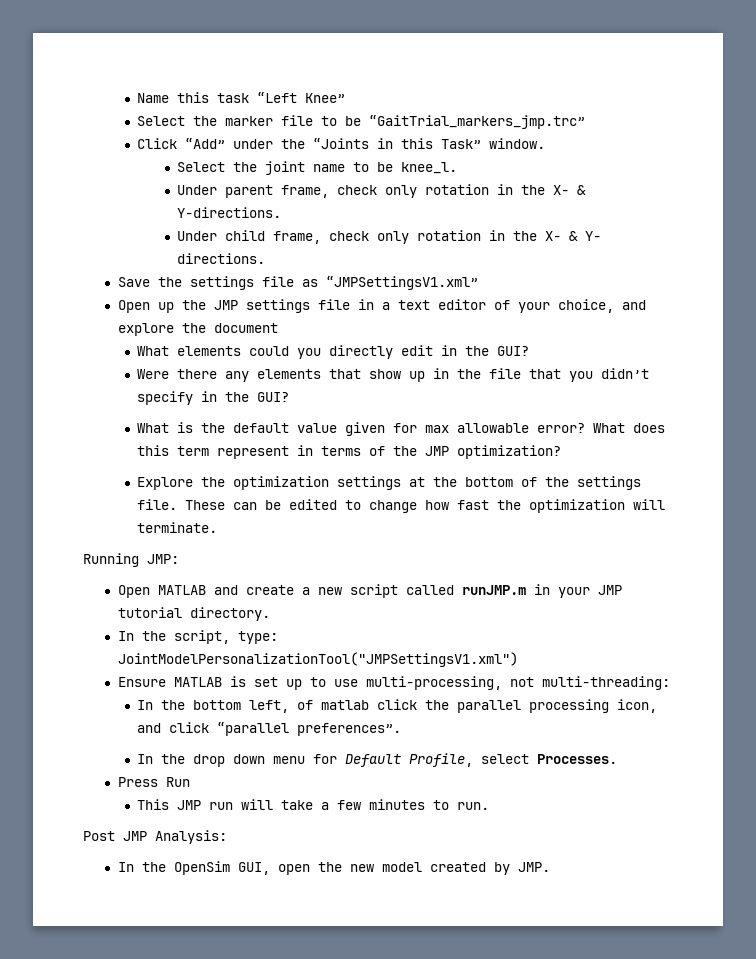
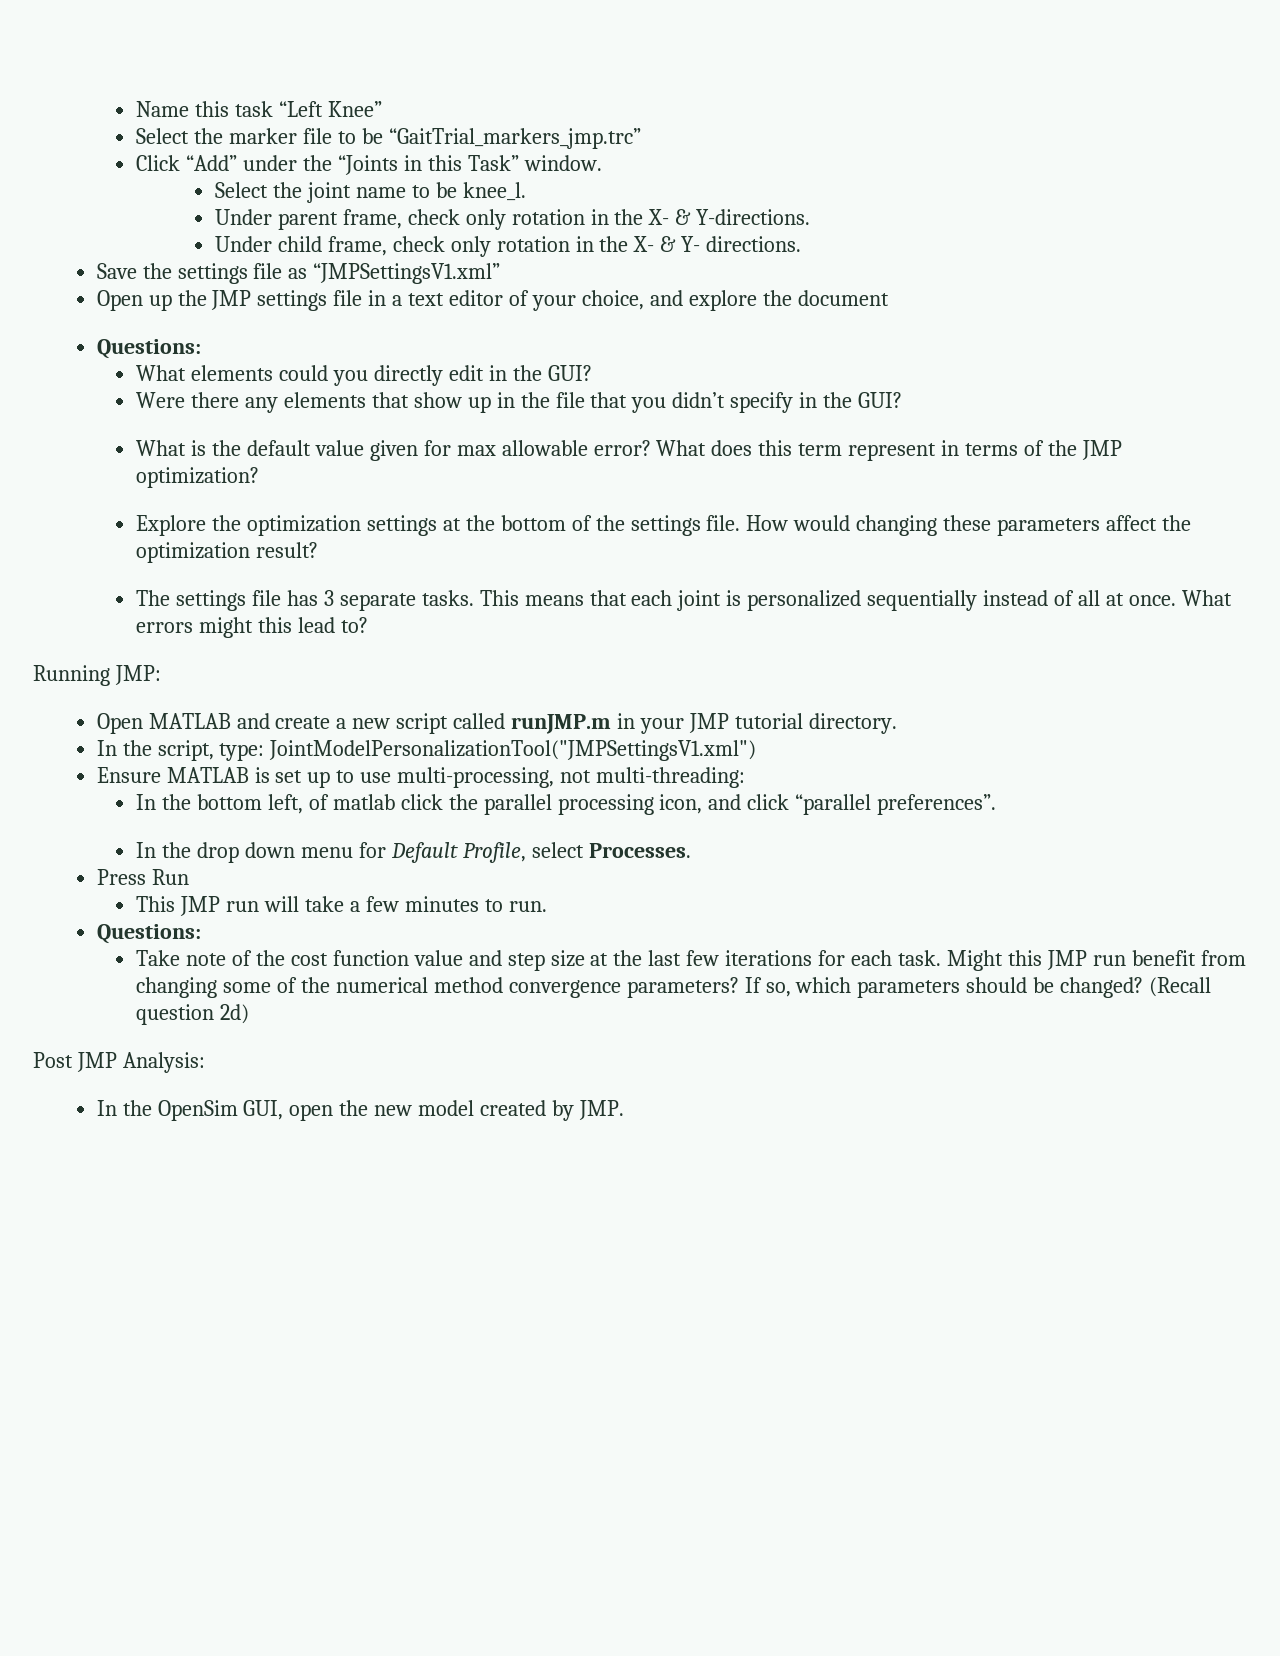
  Open up the JMP settings file in a text editor of your choice, and explore the document
+ Questions:
- These can be edited to change how fast the optimization will terminate.
+ How would changing these parameters affect the optimization result?
+ The settings file has 3 separate tasks. This means that each joint is personalized sequentially instead of all at once. What errors might this lead to?
  This JMP run will take a few minutes to run.
+ Questions:
+ Take note of the cost function value and step size at the last few iterations for each task. Might this JMP run benefit from changing some of the numerical method convergence parameters? If so, which parameters should be changed? (Recall question 2d)

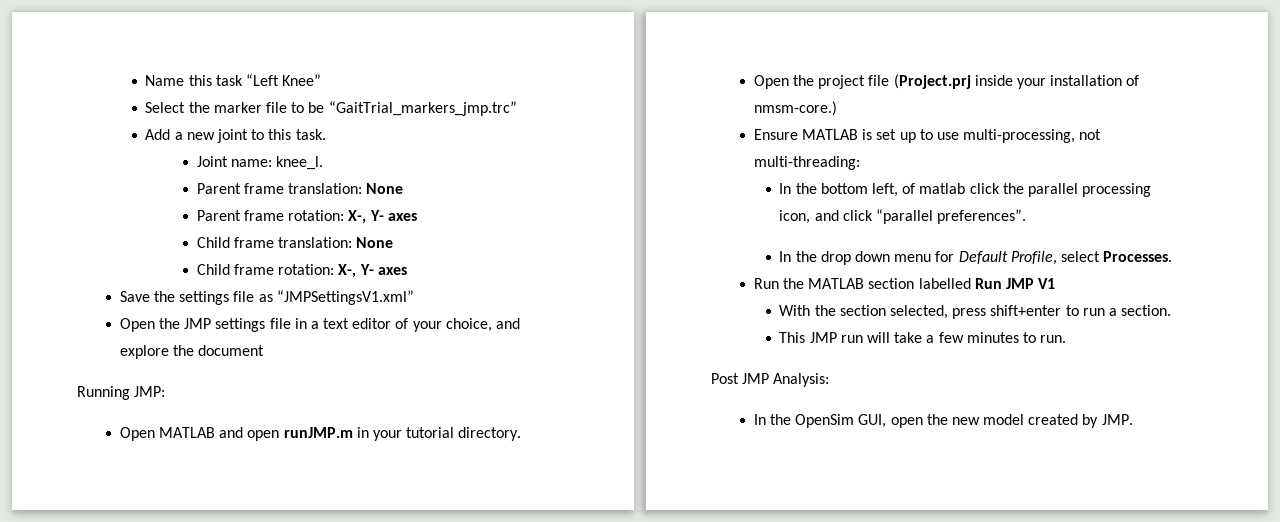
- Click “Add” under the “Joints in this Task” window.
- Select the joint name to be knee_l.
- Under parent frame, check only rotation in the X- & Y-directions.
- Under child frame, check only rotation in the X- & Y- directions.
+ Add a new joint to this task.
+ Joint name: knee_l.
+ Parent frame translation: None
+ Parent frame rotation: X-, Y- axes
+ Child frame translation: None
+ Child frame rotation: X-, Y- axes
- Open up the JMP settings file in a text editor of your choice, and explore the document
- Questions:
- What elements could you directly edit in the GUI?
- Were there any elements that show up in the file that you didn’t specify in the GUI?
- What is the default value given for max allowable error? What does this term represent in terms of the JMP optimization?
- Explore the optimization settings at the bottom of the settings file. How would changing these parameters affect the optimization result?
- The settings file has 3 separate tasks. This means that each joint is personalized sequentially instead of all at once. What errors might this lead to?
+ Open the JMP settings file in a text editor of your choice, and explore the document
- Open MATLAB and create a new script called runJMP.m in your JMP tutorial directory.
+ Open MATLAB and open runJMP.m in your tutorial directory.
- In the script, type: JointModelPersonalizationTool("JMPSettingsV1.xml")
+ Open the project file (Project.prj inside your installation of nmsm-core.)
- Press Run
+ Run the MATLAB section labelled Run JMP V1
+ With the section selected, press shift+enter to run a section.
  This JMP run will take a few minutes to run.
- Questions:
- Take note of the cost function value and step size at the last few iterations for each task. Might this JMP run benefit from changing some of the numerical method convergence parameters? If so, which parameters should be changed? (Recall question 2d)

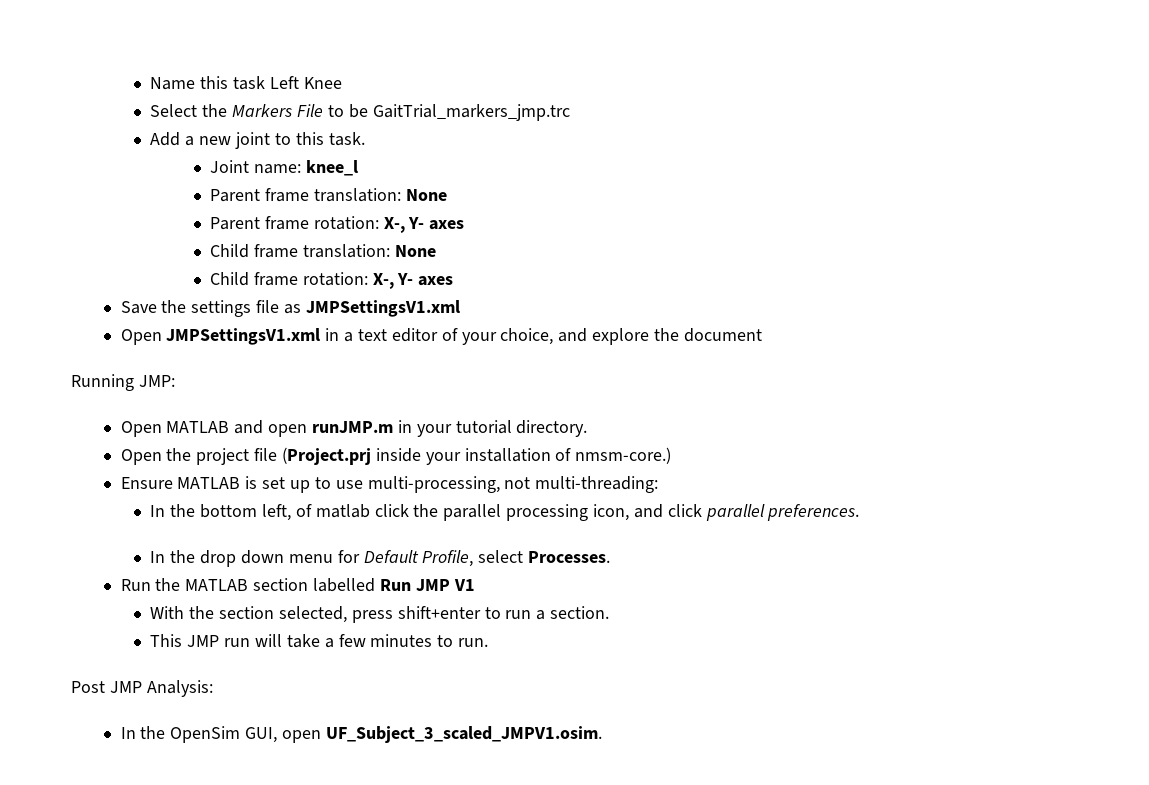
- Name this task “Left Knee”
+ Name this task Left Knee
- Select the marker file to be “GaitTrial_markers_jmp.trc”
+ Select the Markers File to be GaitTrial_markers_jmp.trc
- Joint name: knee_l.
+ Joint name: knee_l
- Save the settings file as “JMPSettingsV1.xml”
- Open the JMP settings file in a text editor of your choice, and explore the document
+ Save the settings file as JMPSettingsV1.xml
+ Open JMPSettingsV1.xml in a text editor of your choice, and explore the document
- In the bottom left, of matlab click the parallel processing icon, and click “parallel preferences”.
+ In the bottom left, of matlab click the parallel processing icon, and click parallel preferences.
- In the OpenSim GUI, open the new model created by JMP.
+ In the OpenSim GUI, open UF_Subject_3_scaled_JMPV1.osim.

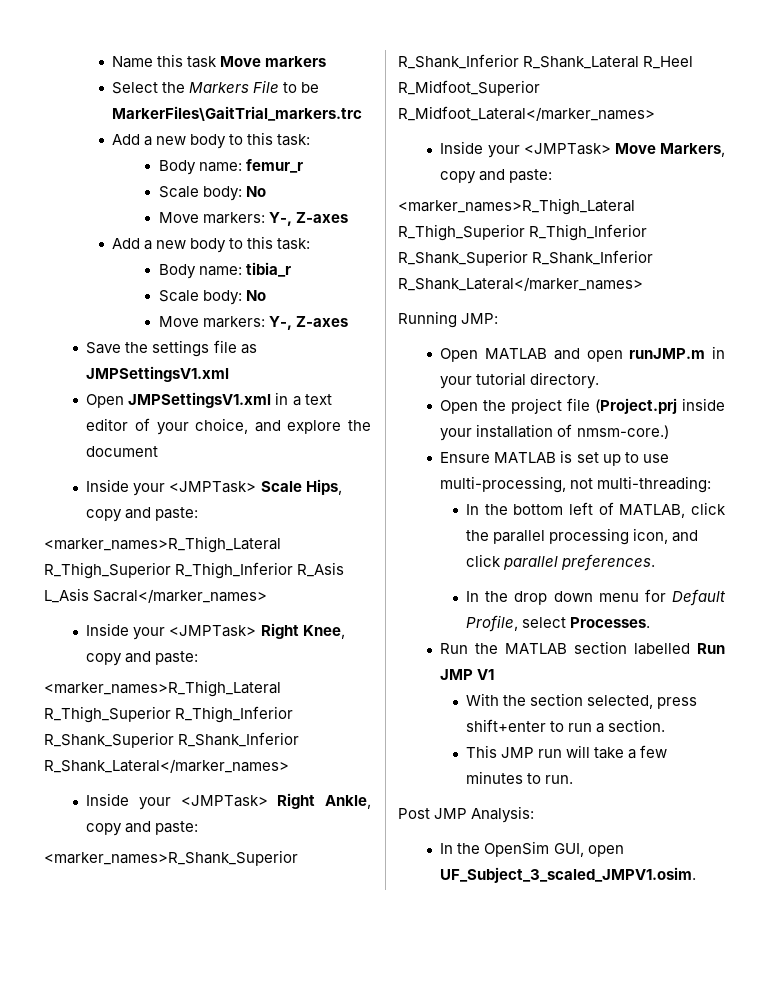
- Name this task Left Knee
+ Name this task Move markers
- Select the Markers File to be GaitTrial_markers_jmp.trc
- Add a new joint to this task.
- Joint name: knee_l
- Parent frame translation: None
- Parent frame rotation: X-, Y- axes
- Child frame translation: None
- Child frame rotation: X-, Y- axes
+ Select the Markers File to be MarkerFiles\GaitTrial_markers.trc
+ Add a new body to this task:
+ Body name: femur_r
+ Scale body: No
+ Move markers: Y-, Z-axes
+ Add a new body to this task:
+ Body name: tibia_r
+ Scale body: No
+ Move markers: Y-, Z-axes
+ Inside your <JMPTask> Scale Hips, copy and paste:
+ <marker_names>R_Thigh_Lateral R_Thigh_Superior R_Thigh_Inferior R_Asis L_Asis Sacral</marker_names>
+ Inside your <JMPTask> Right Knee, copy and paste:
+ <marker_names>R_Thigh_Lateral R_Thigh_Superior R_Thigh_Inferior R_Shank_Superior R_Shank_Inferior R_Shank_Lateral</marker_names>
+ Inside your <JMPTask> Right Ankle, copy and paste:
+ <marker_names>R_Shank_Superior R_Shank_Inferior R_Shank_Lateral R_Heel R_Midfoot_Superior R_Midfoot_Lateral</marker_names>
+ Inside your <JMPTask> Move Markers, copy and paste:
+ <marker_names>R_Thigh_Lateral R_Thigh_Superior R_Thigh_Inferior R_Shank_Superior R_Shank_Inferior R_Shank_Lateral</marker_names>
- In the bottom left, of matlab click the parallel processing icon, and click parallel preferences.
+ In the bottom left of MATLAB, click the parallel processing icon, and click parallel preferences.

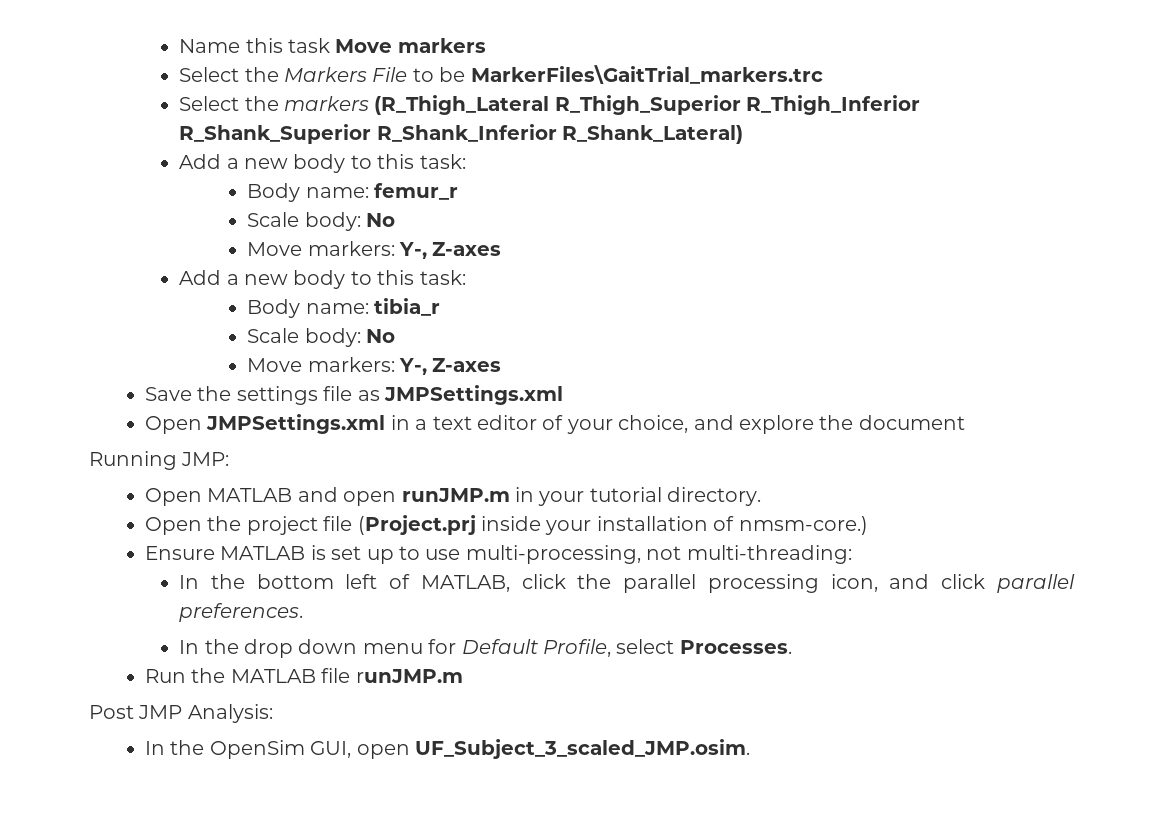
+ Select the markers (R_Thigh_Lateral R_Thigh_Superior R_Thigh_Inferior R_Shank_Superior R_Shank_Inferior R_Shank_Lateral)
- Save the settings file as JMPSettingsV1.xml
- Open JMPSettingsV1.xml in a text editor of your choice, and explore the document
+ Save the settings file as JMPSettings.xml
+ Open JMPSettings.xml in a text editor of your choice, and explore the document
- Inside your <JMPTask> Scale Hips, copy and paste:
- <marker_names>R_Thigh_Lateral R_Thigh_Superior R_Thigh_Inferior R_Asis L_Asis Sacral</marker_names>
- Inside your <JMPTask> Right Knee, copy and paste:
- <marker_names>R_Thigh_Lateral R_Thigh_Superior R_Thigh_Inferior R_Shank_Superior R_Shank_Inferior R_Shank_Lateral</marker_names>
- Inside your <JMPTask> Right Ankle, copy and paste:
- <marker_names>R_Shank_Superior R_Shank_Inferior R_Shank_Lateral R_Heel R_Midfoot_Superior R_Midfoot_Lateral</marker_names>
- Inside your <JMPTask> Move Markers, copy and paste:
- <marker_names>R_Thigh_Lateral R_Thigh_Superior R_Thigh_Inferior R_Shank_Superior R_Shank_Inferior R_Shank_Lateral</marker_names>
- Run the MATLAB section labelled Run JMP V1
- With the section selected, press shift+enter to run a section.
- This JMP run will take a few minutes to run.
+ Run the MATLAB file runJMP.m
- In the OpenSim GUI, open UF_Subject_3_scaled_JMPV1.osim.
+ In the OpenSim GUI, open UF_Subject_3_scaled_JMP.osim.

